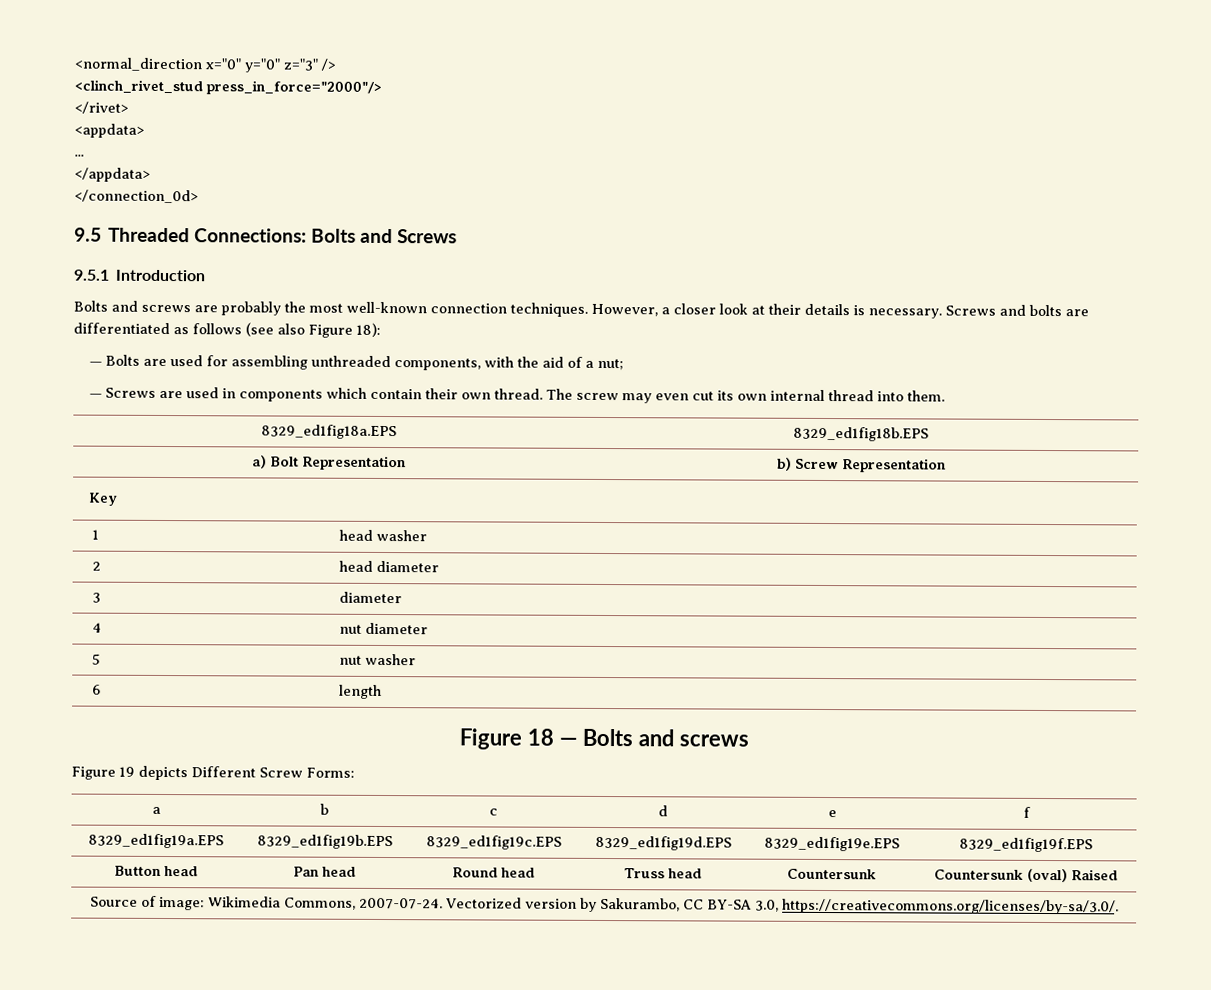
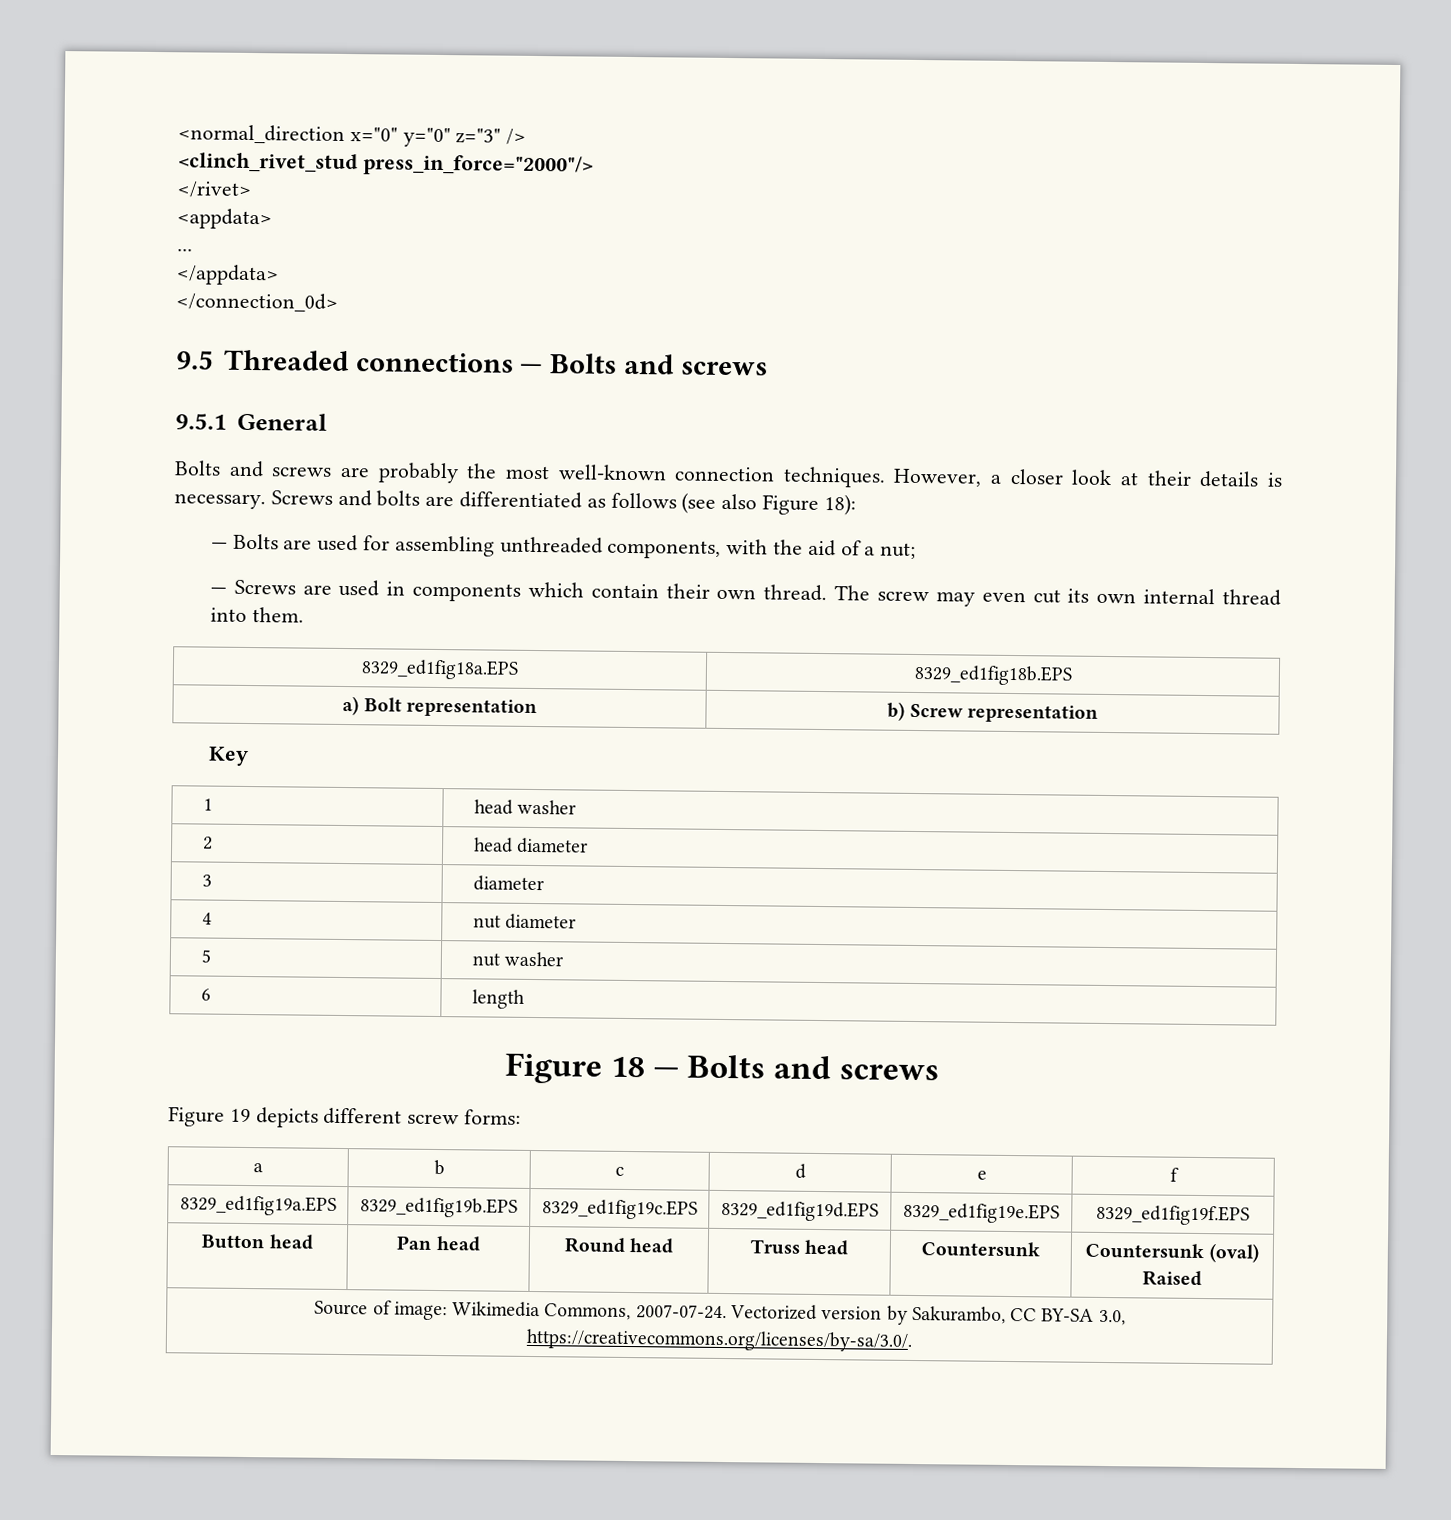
- 9.5 Threaded Connections: Bolts and Screws
+ 9.5 Threaded connections — Bolts and screws
- 9.5.1 Introduction
+ 9.5.1 General
- a) Bolt Representation | b) Screw Representation
+ a) Bolt representation | b) Screw representation
- Figure 19 depicts Different Screw Forms:
+ Figure 19 depicts different screw forms:

